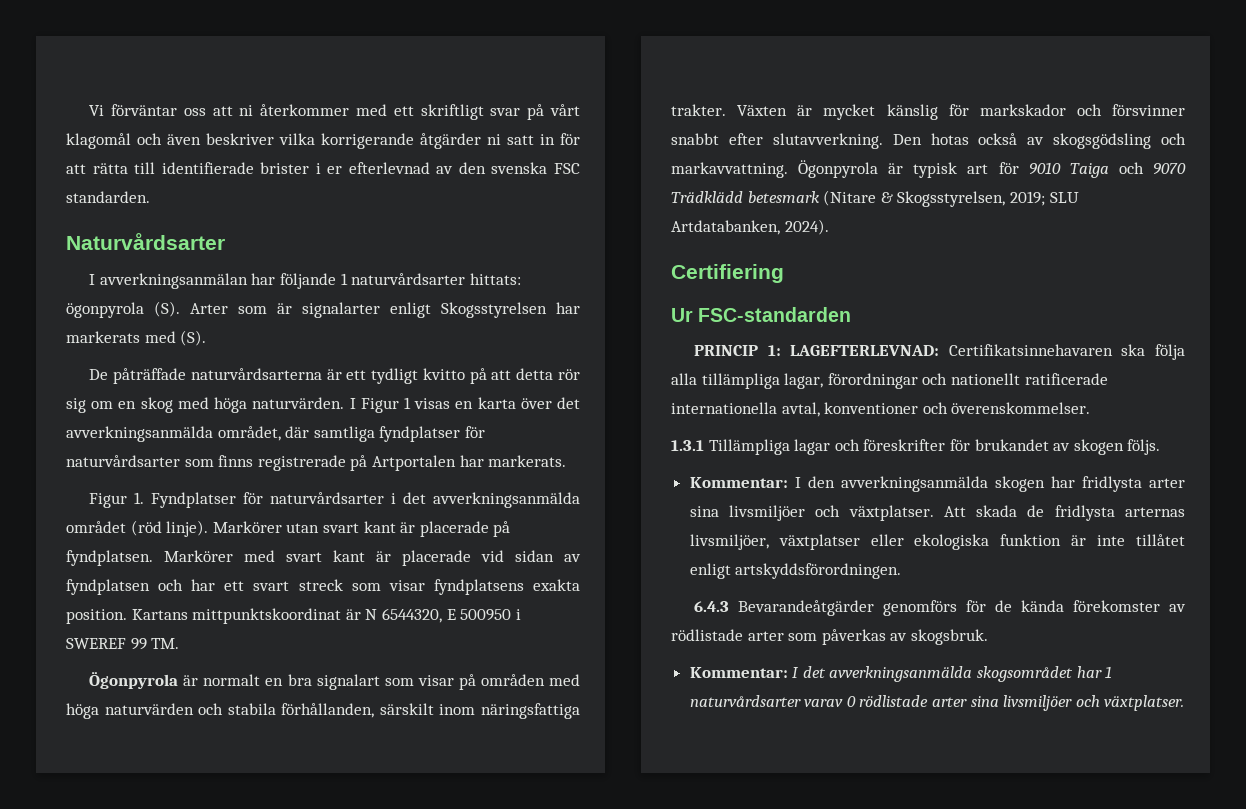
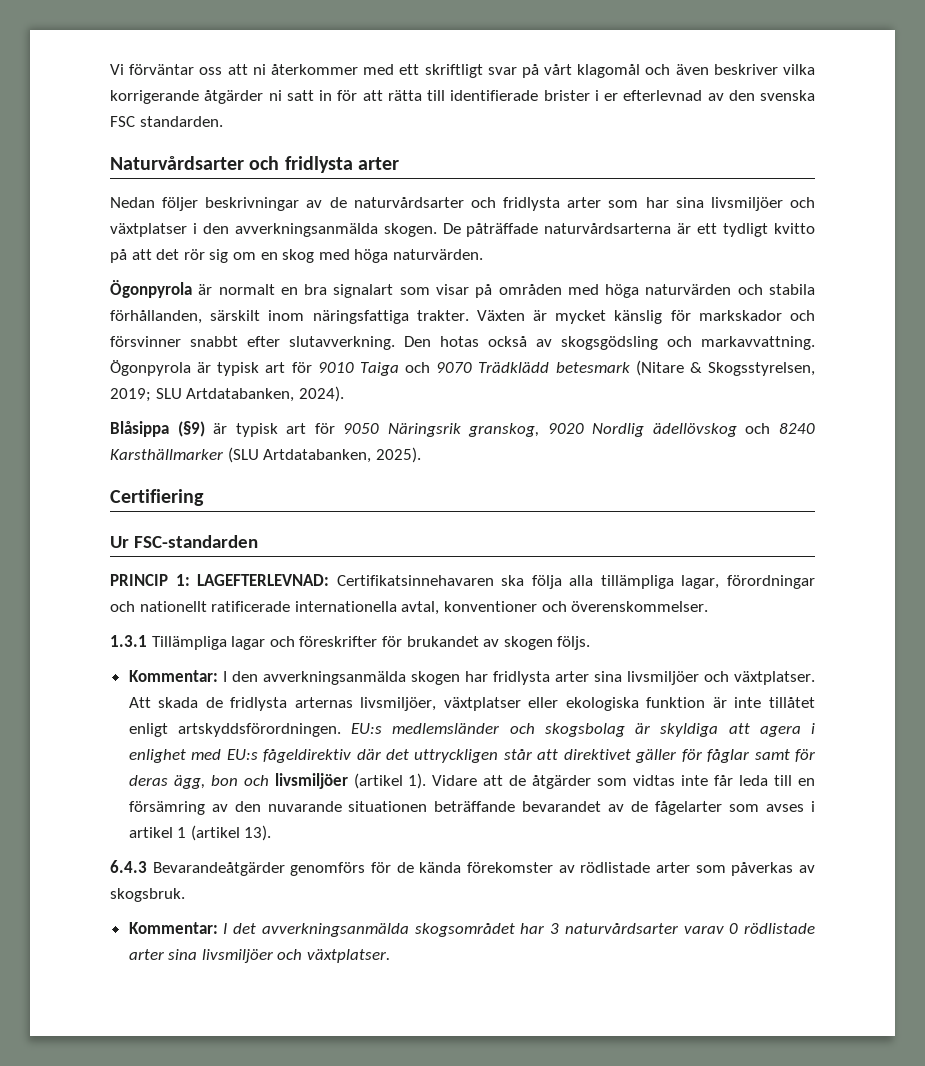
- Naturvårdsarter
- I avverkningsanmälan har följande 1 naturvårdsarter hittats: ögonpyrola (S). Arter som är signalarter enligt Skogsstyrelsen har markerats med (S).
- De påträffade naturvårdsarterna är ett tydligt kvitto på att detta rör sig om en skog med höga naturvärden. I Figur 1 visas en karta över det avverkningsanmälda området, där samtliga fyndplatser för naturvårdsarter som finns registrerade på Artportalen har markerats.
- Figur 1. Fyndplatser för naturvårdsarter i det avverkningsanmälda området (röd linje). Markörer utan svart kant är placerade på fyndplatsen. Markörer med svart kant är placerade vid sidan av fyndplatsen och har ett svart streck som visar fyndplatsens exakta position. Kartans mittpunktskoordinat är N 6544320, E 500950 i SWEREF 99 TM.
+ Naturvårdsarter och fridlysta arter
+ Nedan följer beskrivningar av de naturvårdsarter och fridlysta arter som har sina livsmiljöer och växtplatser i den avverkningsanmälda skogen. De påträffade naturvårdsarterna är ett tydligt kvitto på att det rör sig om en skog med höga naturvärden.
+ Blåsippa (§9) är typisk art för 9050 Näringsrik granskog, 9020 Nordlig ädellövskog och 8240 Karsthällmarker (SLU Artdatabanken, 2025).
+ EU:s medlemsländer och skogsbolag är skyldiga att agera i enlighet med EU:s fågeldirektiv där det uttryckligen står att direktivet gäller för fåglar samt för deras ägg, bon och livsmiljöer (artikel 1). Vidare att de åtgärder som vidtas inte får leda till en försämring av den nuvarande situationen beträffande bevarandet av de fågelarter som avses i artikel 1 (artikel 13).
- Kommentar: I det avverkningsanmälda skogsområdet har 1 naturvårdsarter varav 0 rödlistade arter sina livsmiljöer och växtplatser.
+ Kommentar: I det avverkningsanmälda skogsområdet har 3 naturvårdsarter varav 0 rödlistade arter sina livsmiljöer och växtplatser.

